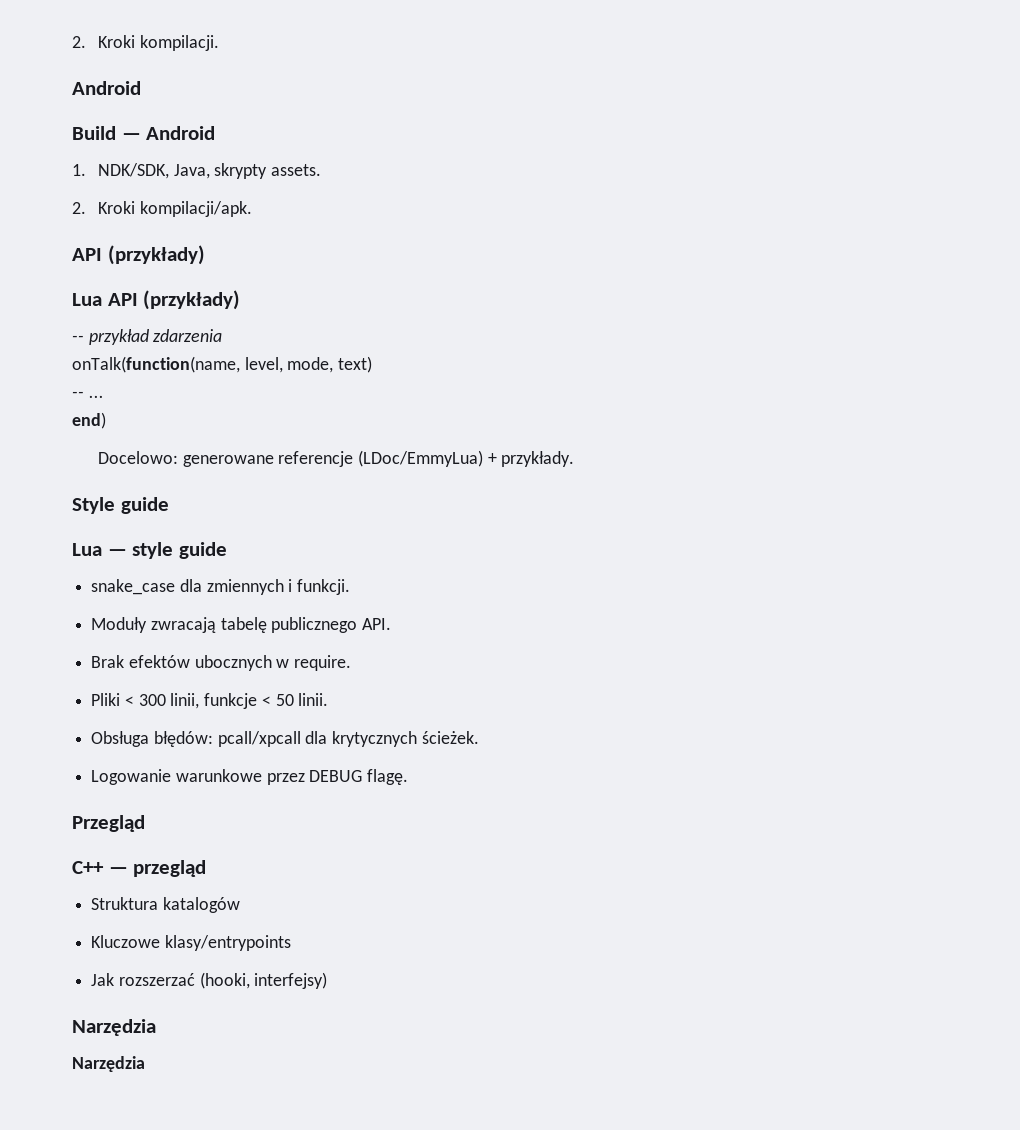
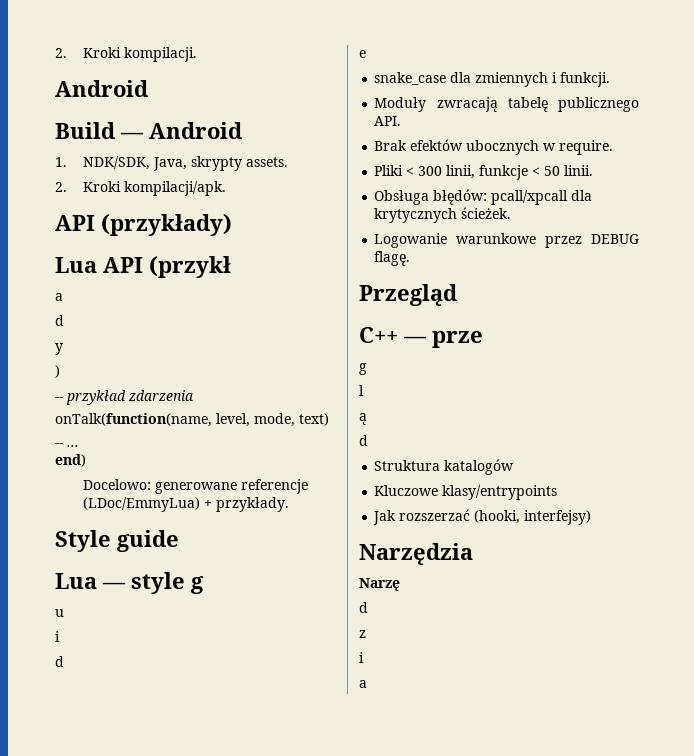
- Lua API (przykłady)
+ Lua API (przykł
+ a
+ d
+ y
+ )
- Lua — style guide
+ Lua — style g
+ u
+ i
+ d
+ e
- C++ — przegląd
+ C++ — prze
+ g
+ l
+ ą
+ d
  Jak rozszerzać (hooki, interfejsy)
  Narzędzia
- Narzędzia
+ Narzę
+ d
+ z
+ i
+ a

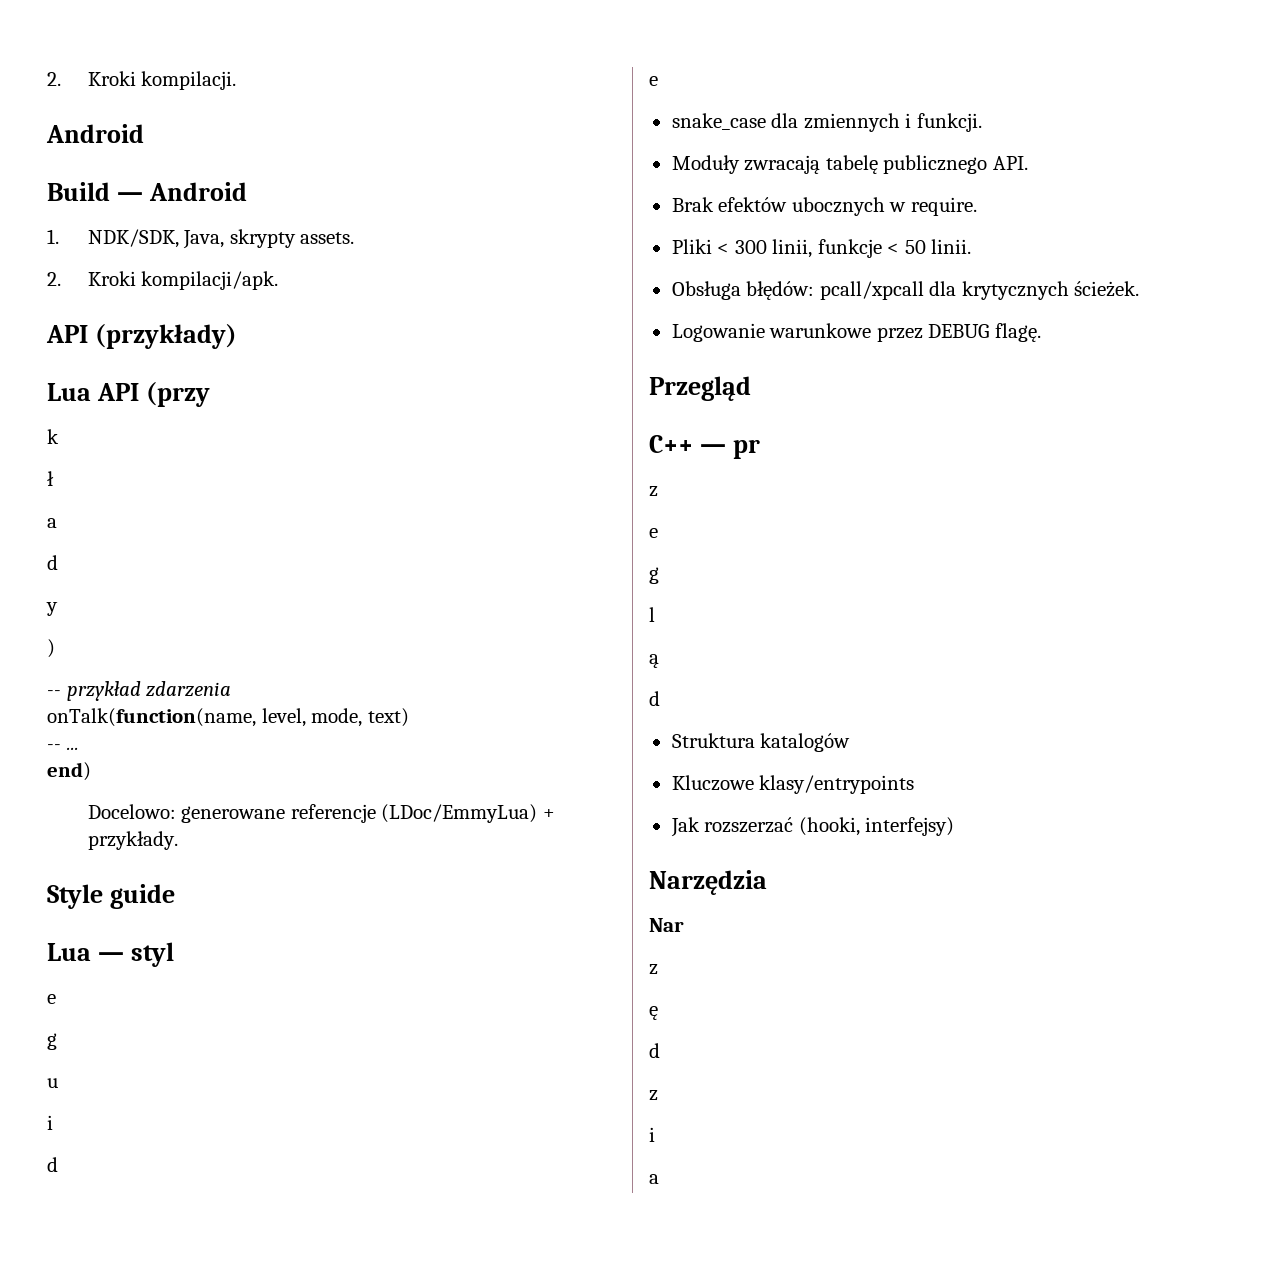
- Lua API (przykł
+ Lua API (przy
+ k
+ ł
- Lua — style g
+ Lua — styl
+ e
+ g
- C++ — prze
+ C++ — pr
+ z
+ e
- Narzę
+ Nar
+ z
+ ę

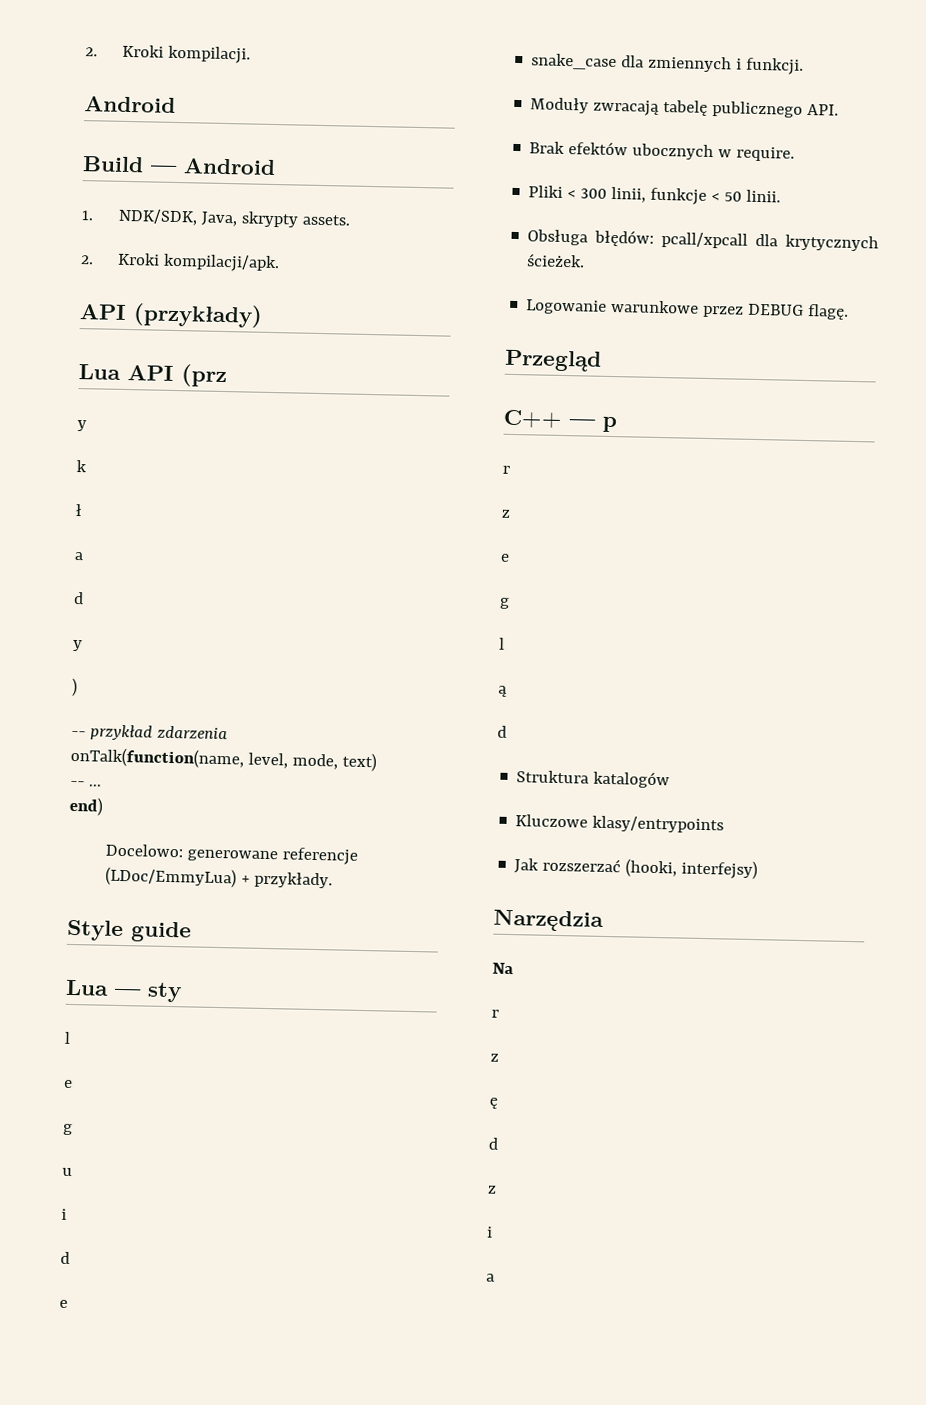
- Lua API (przy
+ Lua API (prz
+ y
- Lua — styl
+ Lua — sty
+ l
- C++ — pr
+ C++ — p
+ r
- Nar
+ Na
+ r

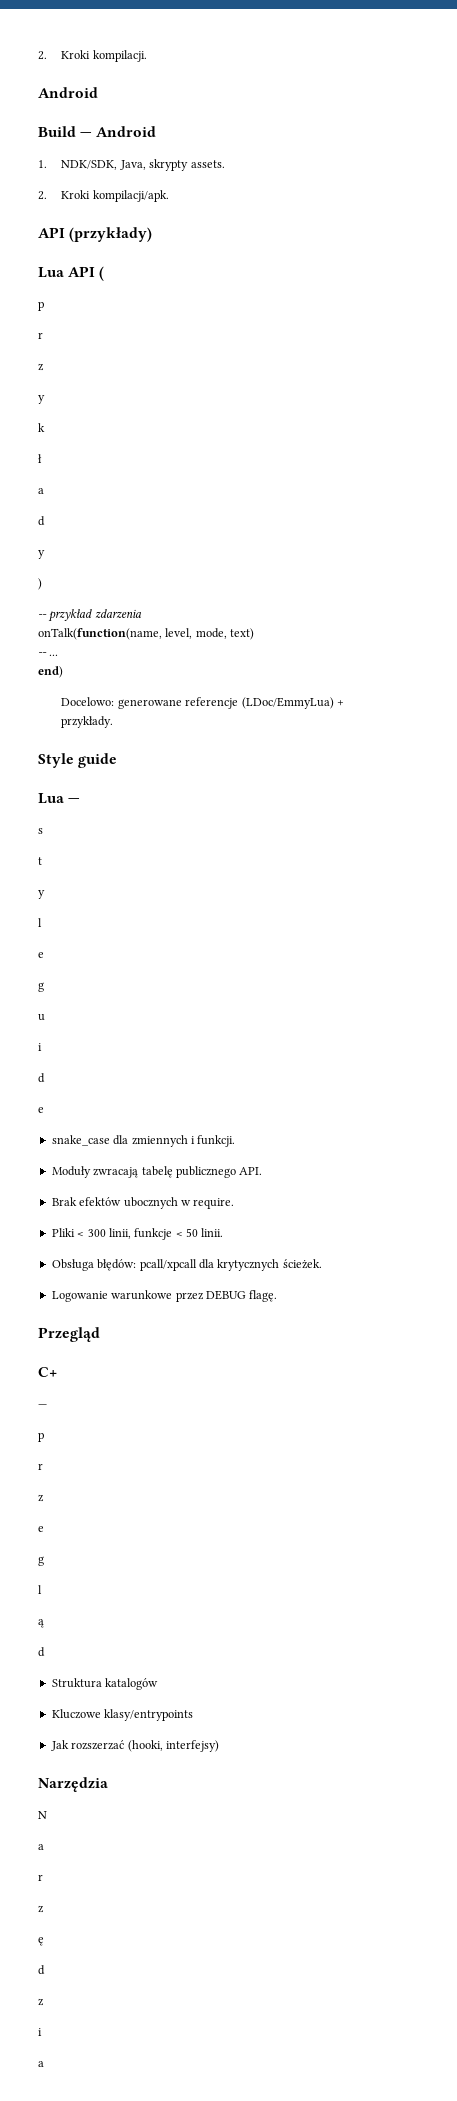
- Lua API (prz
+ Lua API (
+ p
+ r
+ z
- Lua — sty
+ Lua —
+ s
+ t
+ y
- C++ — p
+ C+
+ —
+ p
- Na
+ N
+ a

